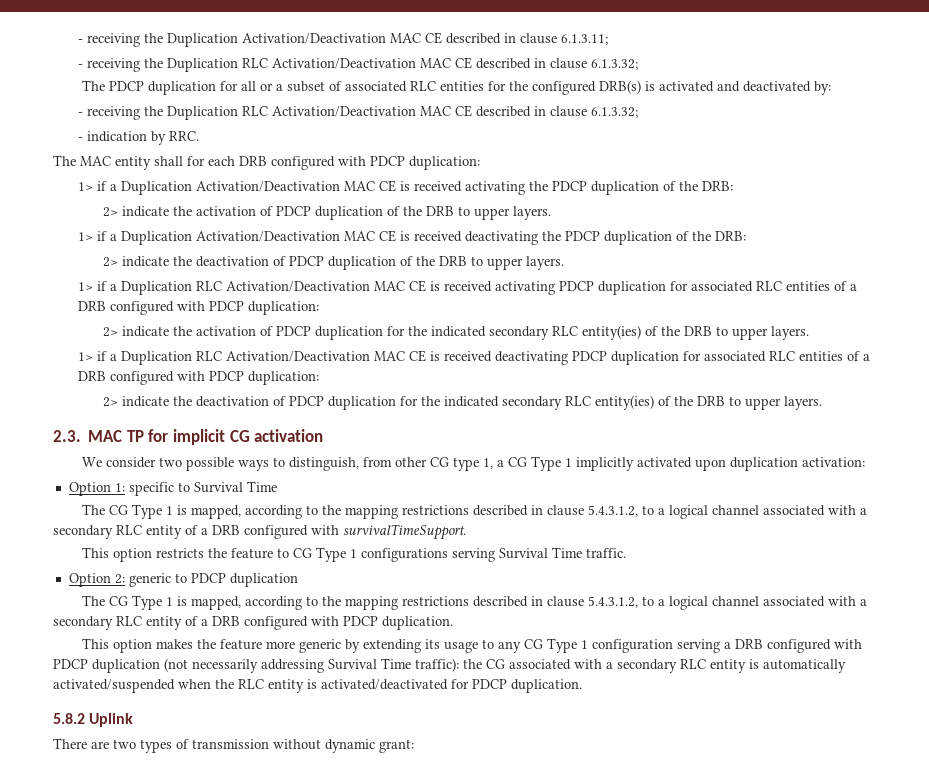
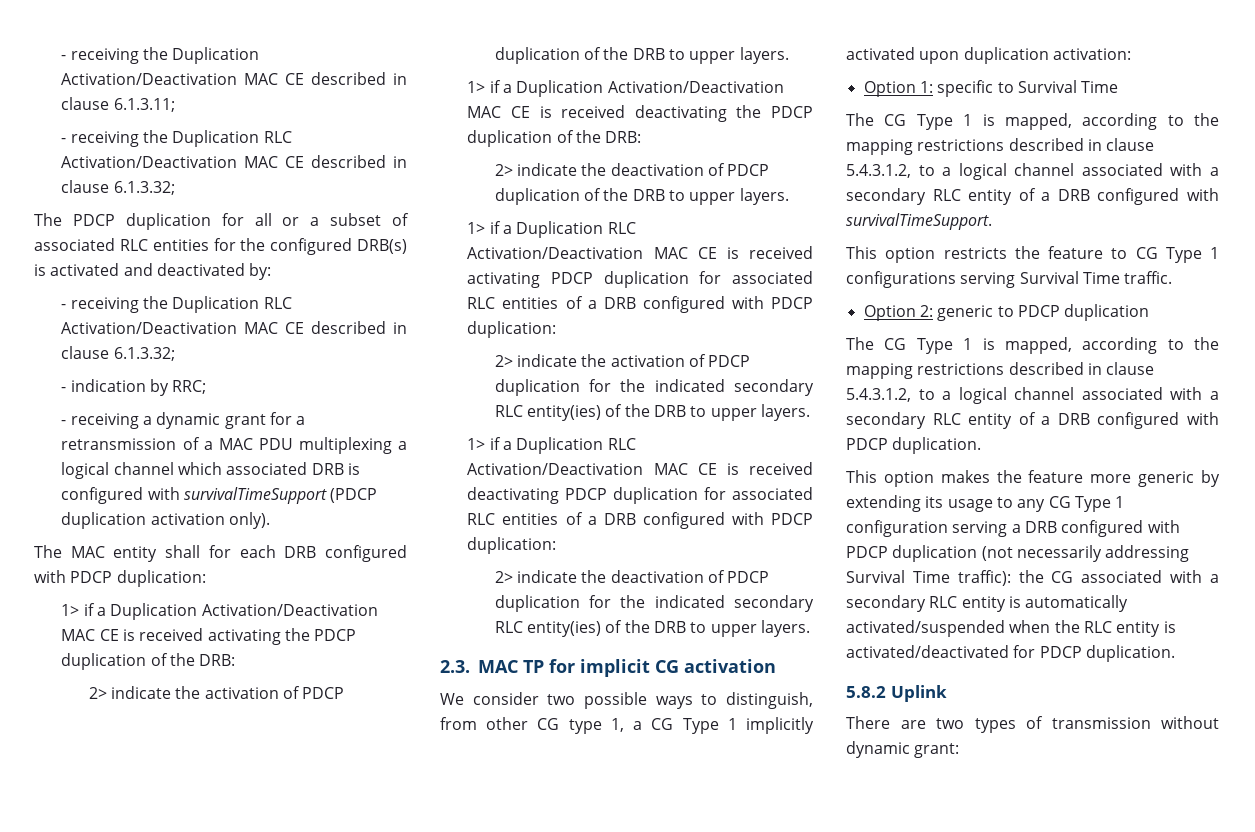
- - indication by RRC.
+ - indication by RRC;
+ - receiving a dynamic grant for a retransmission of a MAC PDU multiplexing a logical channel which associated DRB is configured with survivalTimeSupport (PDCP duplication activation only).

